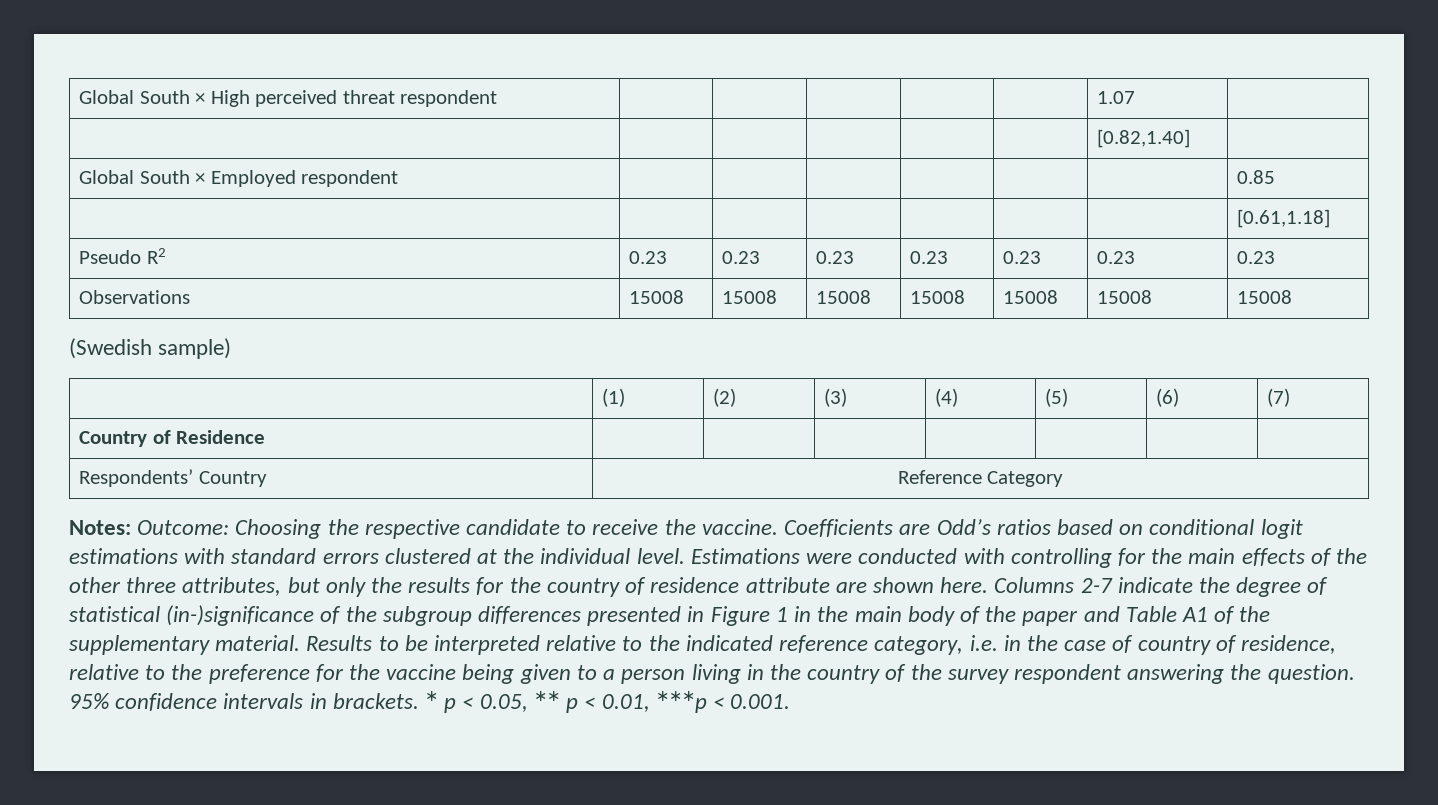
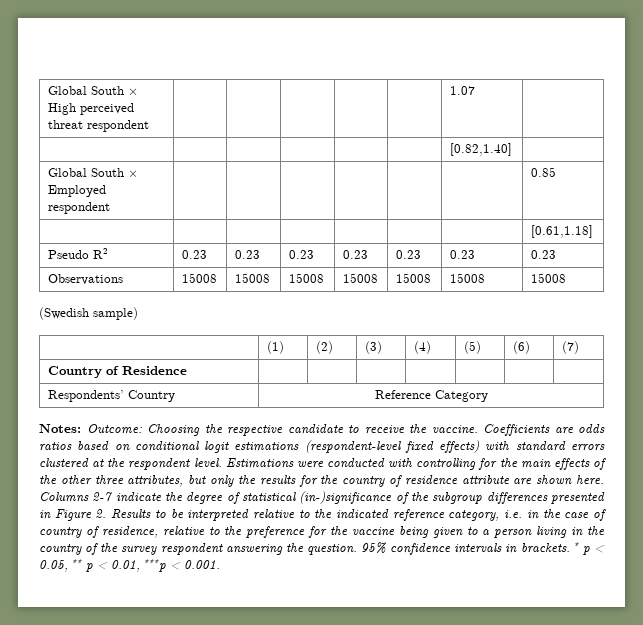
- Coefficients are Odd’s ratios based on conditional logit estimations with standard errors clustered at the individual level.
+ Coefficients are odds ratios based on conditional logit estimations (respondent-level fixed effects) with standard errors clustered at the respondent level.
- Columns 2-7 indicate the degree of statistical (in-)significance of the subgroup differences presented in Figure 1 in the main body of the paper and Table A1 of the supplementary material. Results to be interpreted relative to the indicated reference category, i.e. in the case of country of residence, relative to the preference for the vaccine being given to a person living in the country of the survey respondent answering the question.
+ Columns 2-7 indicate the degree of statistical (in-)significance of the subgroup differences presented in Figure 2. Results to be interpreted relative to the indicated reference category, i.e. in the case of country of residence, relative to the preference for the vaccine being given to a person living in the country of the survey respondent answering the question.

